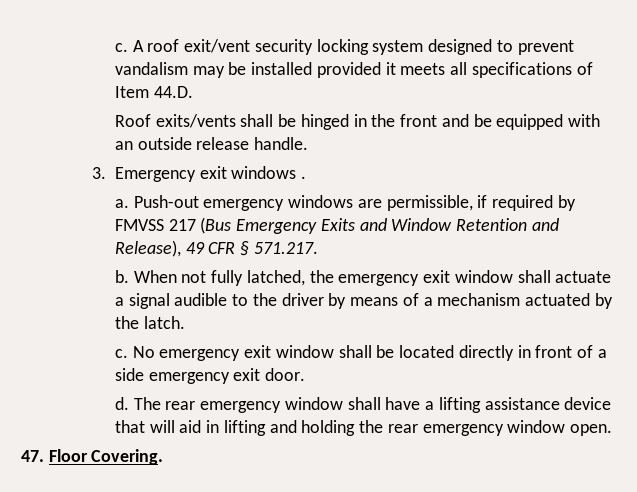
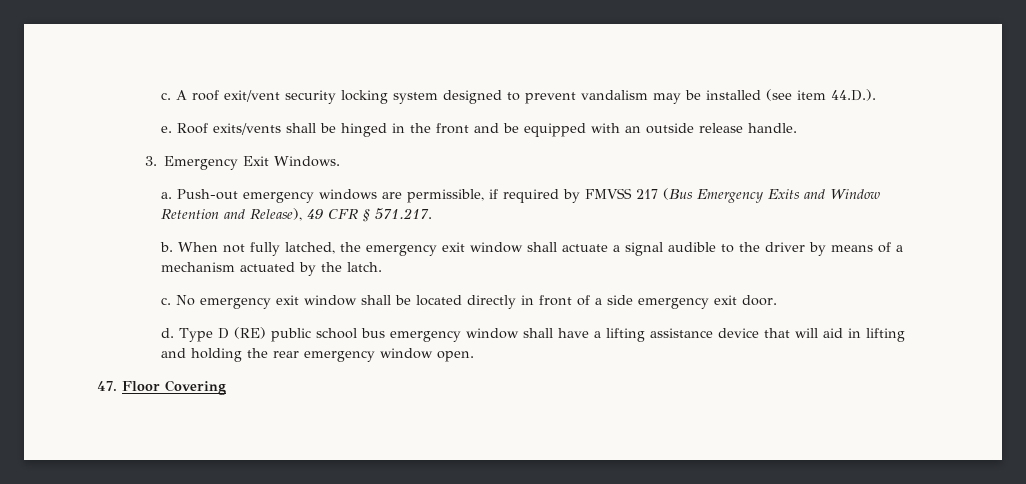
- A roof exit/vent security locking system designed to prevent vandalism may be installed provided it meets all specifications of Item 44.D.
- Roof exits/vents shall be hinged in the front and be equipped with an outside release handle.
+ A roof exit/vent security locking system designed to prevent vandalism may be installed (see item 44.D.).
+ e. Roof exits/vents shall be hinged in the front and be equipped with an outside release handle.
- 3. Emergency exit windows .
+ 3. Emergency Exit Windows.
- The rear emergency window shall have a lifting assistance device that will aid in lifting and holding the rear emergency window open.
+ Type D (RE) public school bus emergency window shall have a lifting assistance device that will aid in lifting and holding the rear emergency window open.
- 47. Floor Covering.
+ 47. Floor Covering

